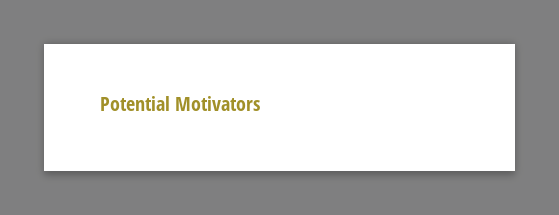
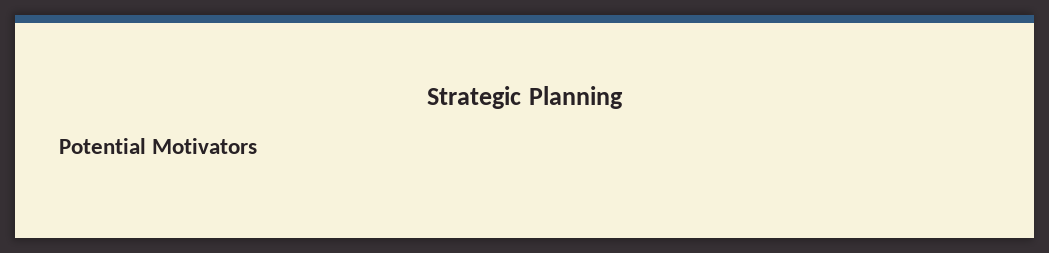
+ Strategic Planning

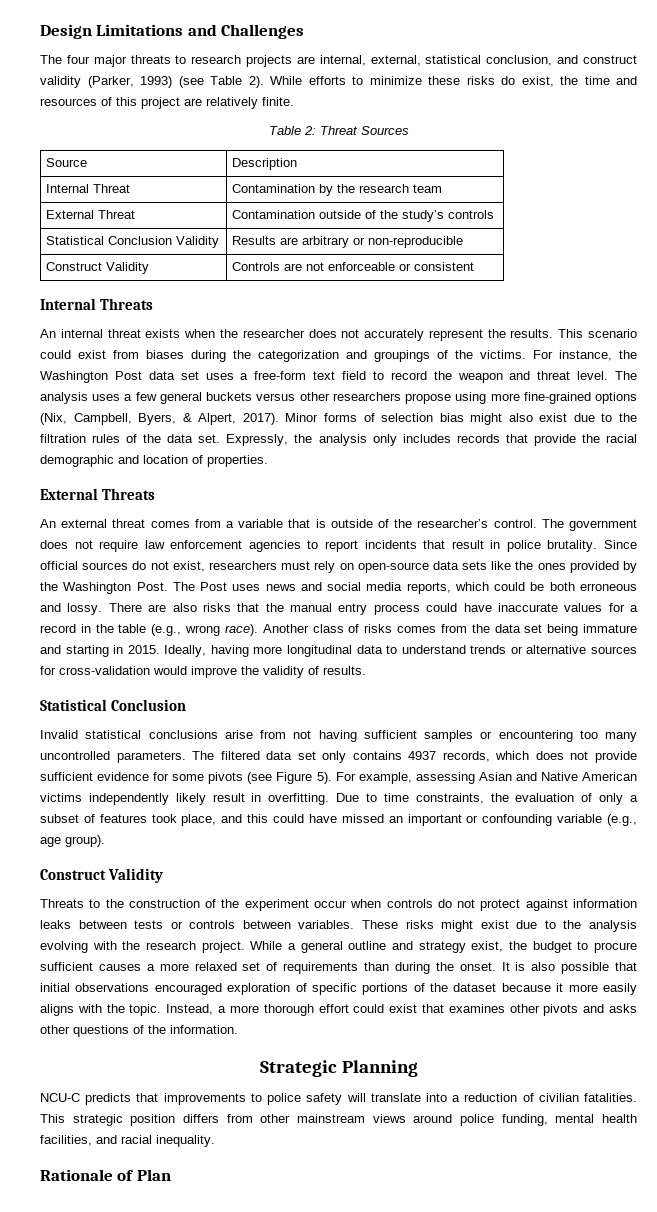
+ Design Limitations and Challenges
+ The four major threats to research projects are internal, external, statistical conclusion, and construct validity (Parker, 1993) (see Table 2). While efforts to minimize these risks do exist, the time and resources of this project are relatively finite.
+ Table 2: Threat Sources
+ Source | Description
+ Internal Threat | Contamination by the research team
+ External Threat | Contamination outside of the study’s controls
+ Statistical Conclusion Validity | Results are arbitrary or non-reproducible
+ Construct Validity | Controls are not enforceable or consistent
+ Internal Threats
+ An internal threat exists when the researcher does not accurately represent the results. This scenario could exist from biases during the categorization and groupings of the victims. For instance, the Washington Post data set uses a free-form text field to record the weapon and threat level. The analysis uses a few general buckets versus other researchers propose using more fine-grained options (Nix, Campbell, Byers, & Alpert, 2017). Minor forms of selection bias might also exist due to the filtration rules of the data set. Expressly, the analysis only includes records that provide the racial demographic and location of properties.
+ External Threats
+ An external threat comes from a variable that is outside of the researcher’s control. The government does not require law enforcement agencies to report incidents that result in police brutality. Since official sources do not exist, researchers must rely on open-source data sets like the ones provided by the Washington Post. The Post uses news and social media reports, which could be both erroneous and lossy. There are also risks that the manual entry process could have inaccurate values for a record in the table (e.g., wrong race). Another class of risks comes from the data set being immature and starting in 2015. Ideally, having more longitudinal data to understand trends or alternative sources for cross-validation would improve the validity of results.
+ Statistical Conclusion
+ Invalid statistical conclusions arise from not having sufficient samples or encountering too many uncontrolled parameters. The filtered data set only contains 4937 records, which does not provide sufficient evidence for some pivots (see Figure 5). For example, assessing Asian and Native American victims independently likely result in overfitting. Due to time constraints, the evaluation of only a subset of features took place, and this could have missed an important or confounding variable (e.g., age group).
+ Construct Validity
+ Threats to the construction of the experiment occur when controls do not protect against information leaks between tests or controls between variables. These risks might exist due to the analysis evolving with the research project. While a general outline and strategy exist, the budget to procure sufficient causes a more relaxed set of requirements than during the onset. It is also possible that initial observations encouraged exploration of specific portions of the dataset because it more easily aligns with the topic. Instead, a more thorough effort could exist that examines other pivots and asks other questions of the information.
  Strategic Planning
- Potential Motivators
+ NCU-C predicts that improvements to police safety will translate into a reduction of civilian fatalities. This strategic position differs from other mainstream views around police funding, mental health facilities, and racial inequality.
+ Rationale of Plan

